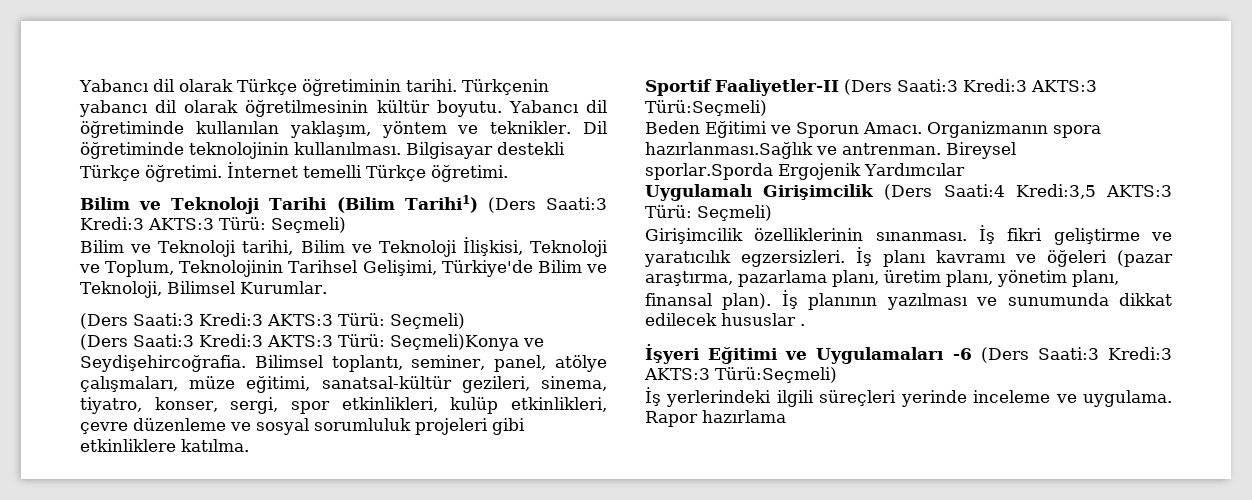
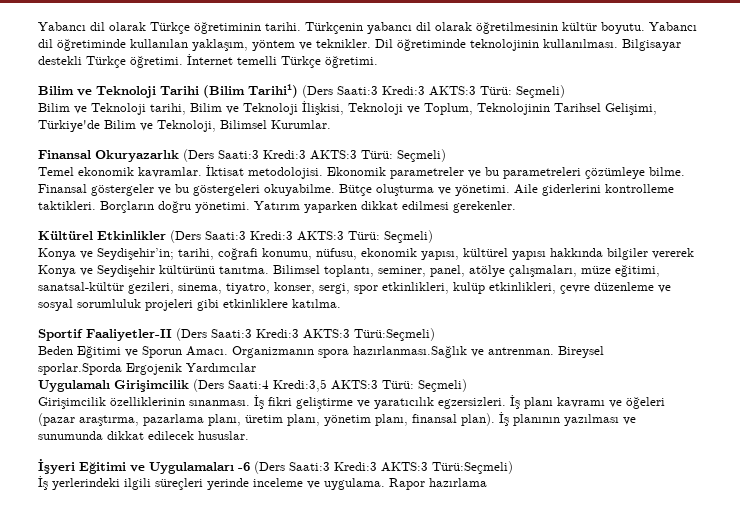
  Bilim ve Teknoloji tarihi, Bilim ve Teknoloji İlişkisi, Teknoloji ve Toplum, Teknolojinin Tarihsel Gelişimi, Türkiye'de Bilim ve Teknoloji, Bilimsel Kurumlar.
- (Ders Saati:3 Kredi:3 AKTS:3 Türü: Seçmeli)
- (Ders Saati:3 Kredi:3 AKTS:3 Türü: Seçmeli)Konya ve Seydişehircoğrafia.
+ Finansal Okuryazarlık (Ders Saati:3 Kredi:3 AKTS:3 Türü: Seçmeli)
+ Temel ekonomik kavramlar. İktisat metodolojisi. Ekonomik parametreler ve bu parametreleri çözümleye bilme. Finansal göstergeler ve bu göstergeleri okuyabilme. Bütçe oluşturma ve yönetimi. Aile giderlerini kontrolleme taktikleri. Borçların doğru yönetimi. Yatırım yaparken dikkat edilmesi gerekenler.
+ Kültürel Etkinlikler (Ders Saati:3 Kredi:3 AKTS:3 Türü: Seçmeli)
+ Konya ve Seydişehir’in; tarihi, coğrafi konumu, nüfusu, ekonomik yapısı, kültürel yapısı hakkında bilgiler vererek Konya ve Seydişehir kültürünü tanıtma.
- İş planının yazılması ve sunumunda dikkat edilecek hususlar .
+ İş planının yazılması ve sunumunda dikkat edilecek hususlar.

